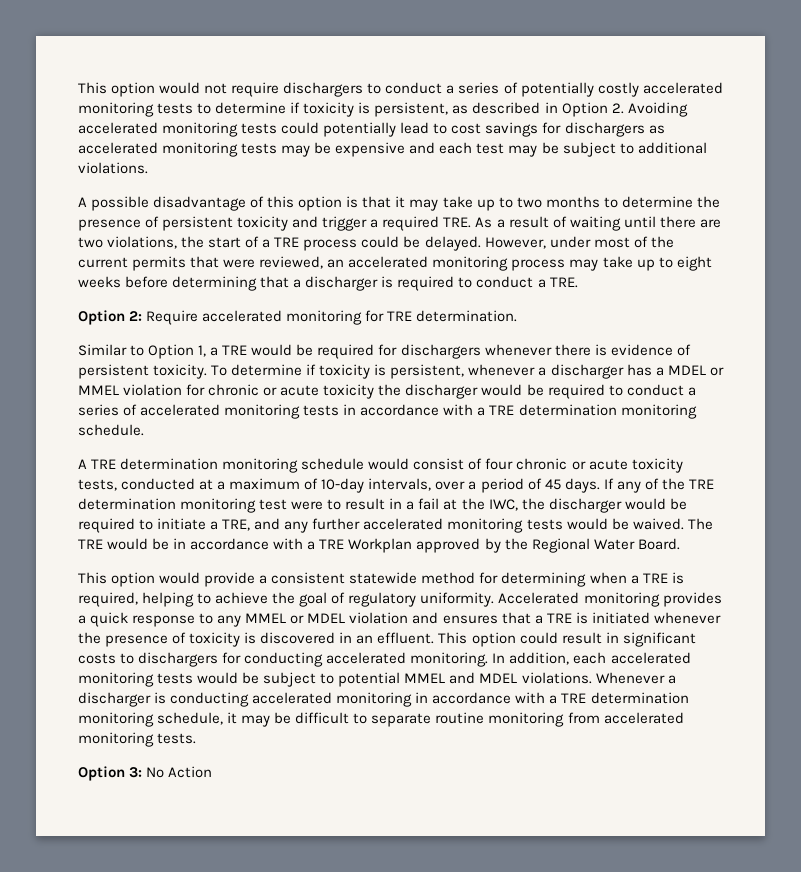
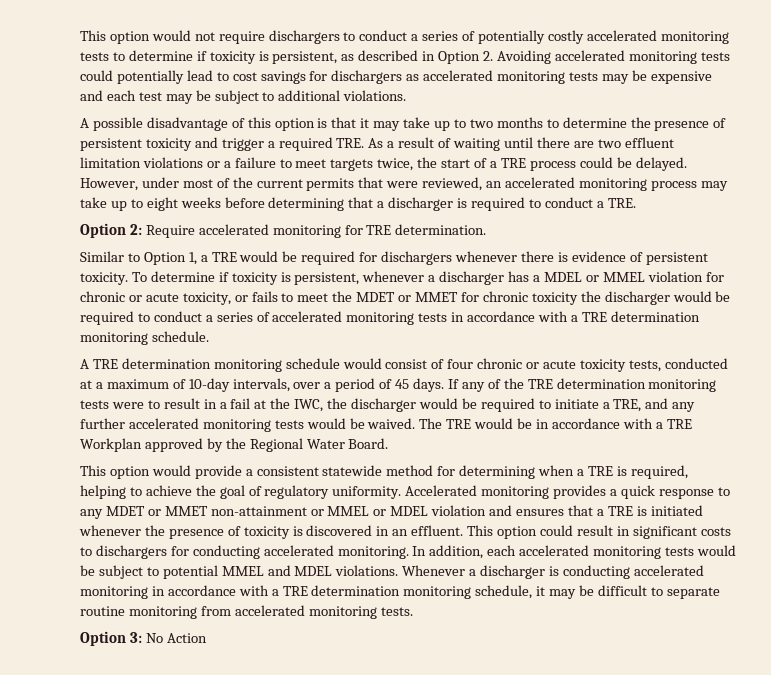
- A possible disadvantage of this option is that it may take up to two months to determine the presence of persistent toxicity and trigger a required TRE. As a result of waiting until there are two violations, the start of a TRE process could be delayed.
+ A possible disadvantage of this option is that it may take up to two months to determine the presence of persistent toxicity and trigger a required TRE. As a result of waiting until there are two effluent limitation violations or a failure to meet targets twice, the start of a TRE process could be delayed.
- To determine if toxicity is persistent, whenever a discharger has a MDEL or MMEL violation for chronic or acute toxicity the discharger would be required to conduct a series of accelerated monitoring tests in accordance with a TRE determination monitoring schedule.
+ To determine if toxicity is persistent, whenever a discharger has a MDEL or MMEL violation for chronic or acute toxicity, or fails to meet the MDET or MMET for chronic toxicity the discharger would be required to conduct a series of accelerated monitoring tests in accordance with a TRE determination monitoring schedule.
- If any of the TRE determination monitoring test were to result in a fail at the IWC, the discharger would be required to initiate a TRE, and any further accelerated monitoring tests would be waived.
+ If any of the TRE determination monitoring tests were to result in a fail at the IWC, the discharger would be required to initiate a TRE, and any further accelerated monitoring tests would be waived.
- Accelerated monitoring provides a quick response to any MMEL or MDEL violation and ensures that a TRE is initiated whenever the presence of toxicity is discovered in an effluent.
+ Accelerated monitoring provides a quick response to any MDET or MMET non-attainment or MMEL or MDEL violation and ensures that a TRE is initiated whenever the presence of toxicity is discovered in an effluent.

